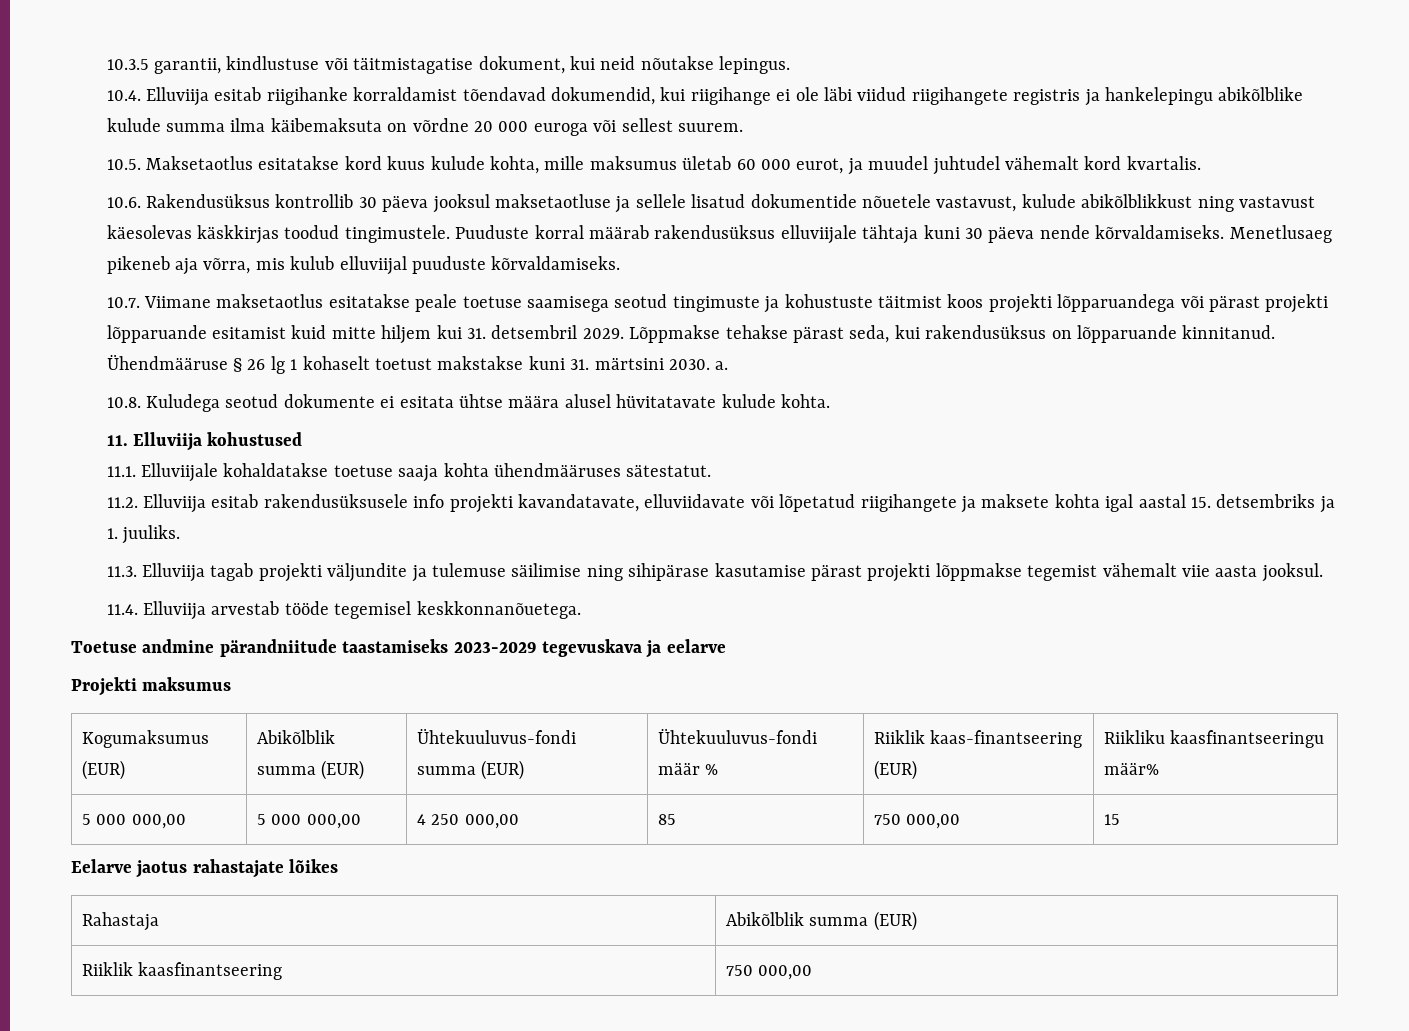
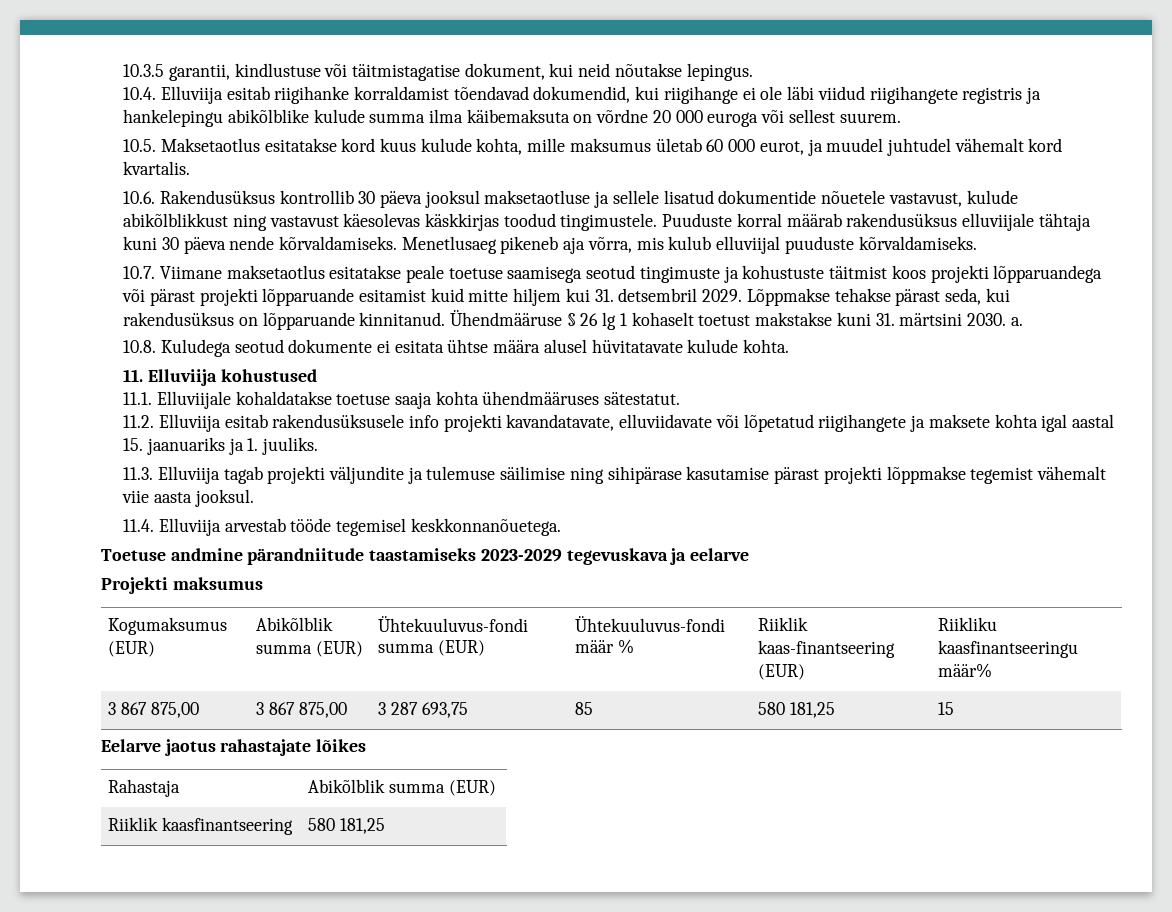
- 11.2. Elluviija esitab rakendusüksusele info projekti kavandatavate, elluviidavate või lõpetatud riigihangete ja maksete kohta igal aastal 15. detsembriks ja 1. juuliks.
+ 11.2. Elluviija esitab rakendusüksusele info projekti kavandatavate, elluviidavate või lõpetatud riigihangete ja maksete kohta igal aastal 15. jaanuariks ja 1. juuliks.
- 5 000 000,00 | 5 000 000,00 | 4 250 000,00 | 85 | 750 000,00 | 15
+ 3 867 875,00 | 3 867 875,00 | 3 287 693,75 | 85 | 580 181,25 | 15
- Riiklik kaasfinantseering | 750 000,00
+ Riiklik kaasfinantseering | 580 181,25

